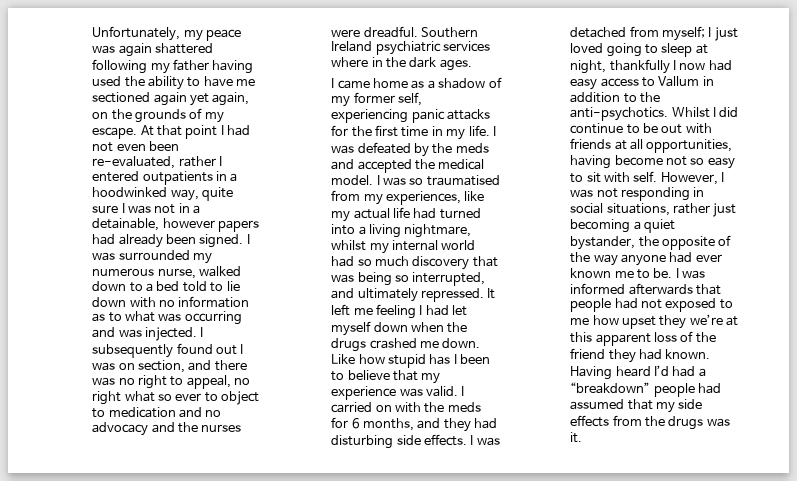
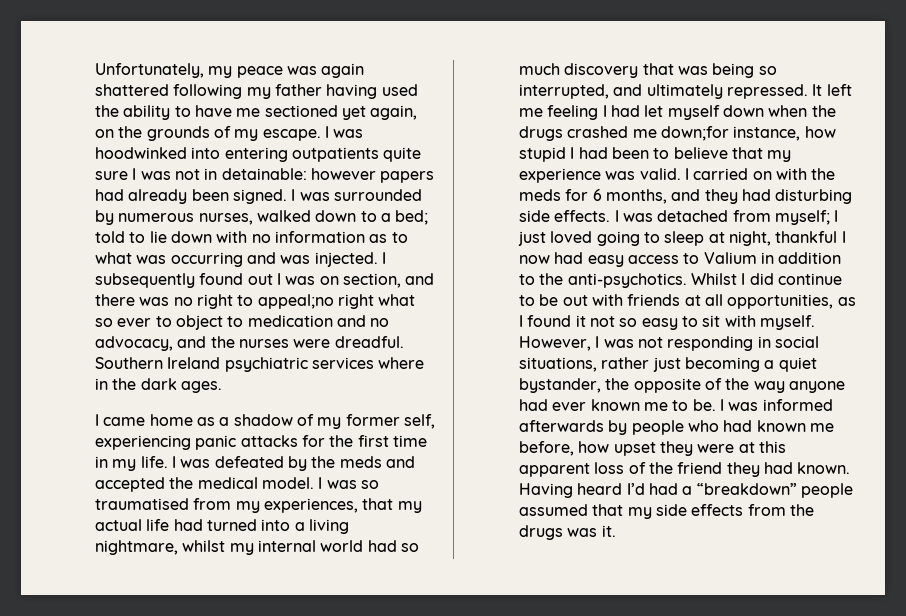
- Unfortunately, my peace was again shattered following my father having used the ability to have me sectioned again yet again, on the grounds of my escape.
+ Unfortunately, my peace was again shattered following my father having used the ability to have me sectioned yet again, on the grounds of my escape.
- At that point I had not even been re-evaluated, rather I entered outpatients in a hoodwinked way, quite sure I was not in a detainable, however papers had already been signed.
+ I was hoodwinked into entering outpatients quite sure I was not in detainable: however papers had already been signed.
- I was surrounded my numerous nurse, walked down to a bed told to lie down with no information as to what was occurring and was injected.
+ I was surrounded by numerous nurses, walked down to a bed; told to lie down with no information as to what was occurring and was injected.
- I subsequently found out I was on section, and there was no right to appeal, no right what so ever to object to medication and no advocacy and the nurses were dreadful.
+ I subsequently found out I was on section, and there was no right to appeal;no right what so ever to object to medication and no advocacy, and the nurses were dreadful.
- I was so traumatised from my experiences, like my actual life had turned into a living nightmare, whilst my internal world had so much discovery that was being so interrupted, and ultimately repressed.
+ I was so traumatised from my experiences, that my actual life had turned into a living nightmare, whilst my internal world had so much discovery that was being so interrupted, and ultimately repressed.
- It left me feeling I had let myself down when the drugs crashed me down. Like how stupid has I been to believe that my experience was valid.
+ It left me feeling I had let myself down when the drugs crashed me down;for instance, how stupid I had been to believe that my experience was valid.
- I was detached from myself; I just loved going to sleep at night, thankfully I now had easy access to Vallum in addition to the anti-psychotics.
+ I was detached from myself; I just loved going to sleep at night, thankful I now had easy access to Valium in addition to the anti-psychotics.
- Whilst I did continue to be out with friends at all opportunities, having become not so easy to sit with self.
+ Whilst I did continue to be out with friends at all opportunities, as I found it not so easy to sit with myself.
- I was informed afterwards that people had not exposed to me how upset they we’re at this apparent loss of the friend they had known.
+ I was informed afterwards by people who had known me before, how upset they were at this apparent loss of the friend they had known.
- Having heard I’d had a “breakdown” people had assumed that my side effects from the drugs was it.
+ Having heard I’d had a “breakdown” people assumed that my side effects from the drugs was it.

